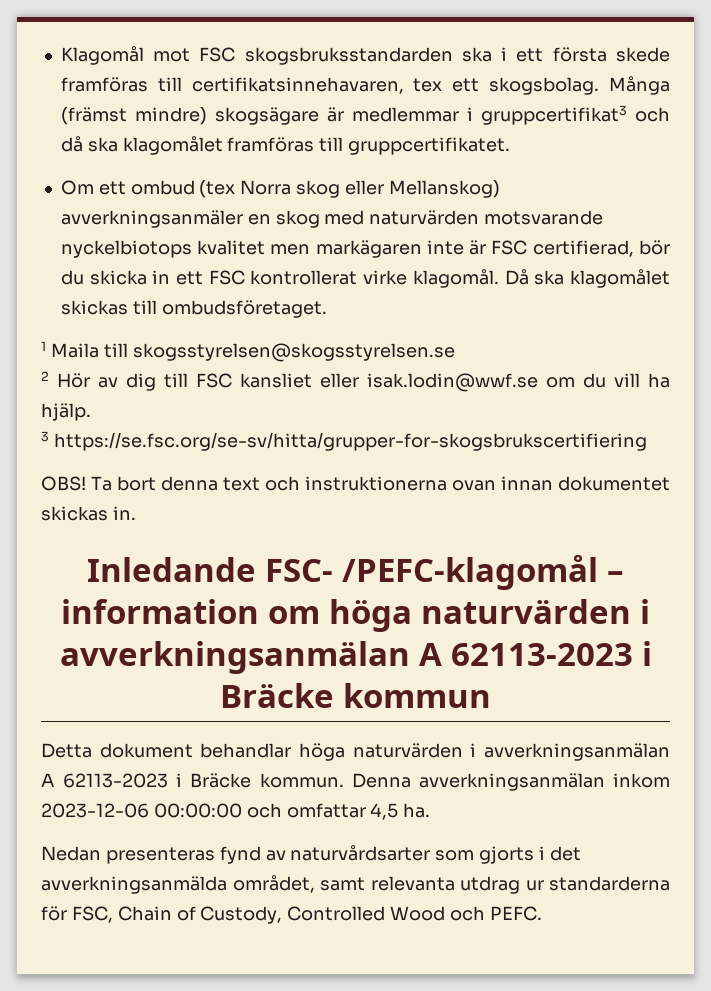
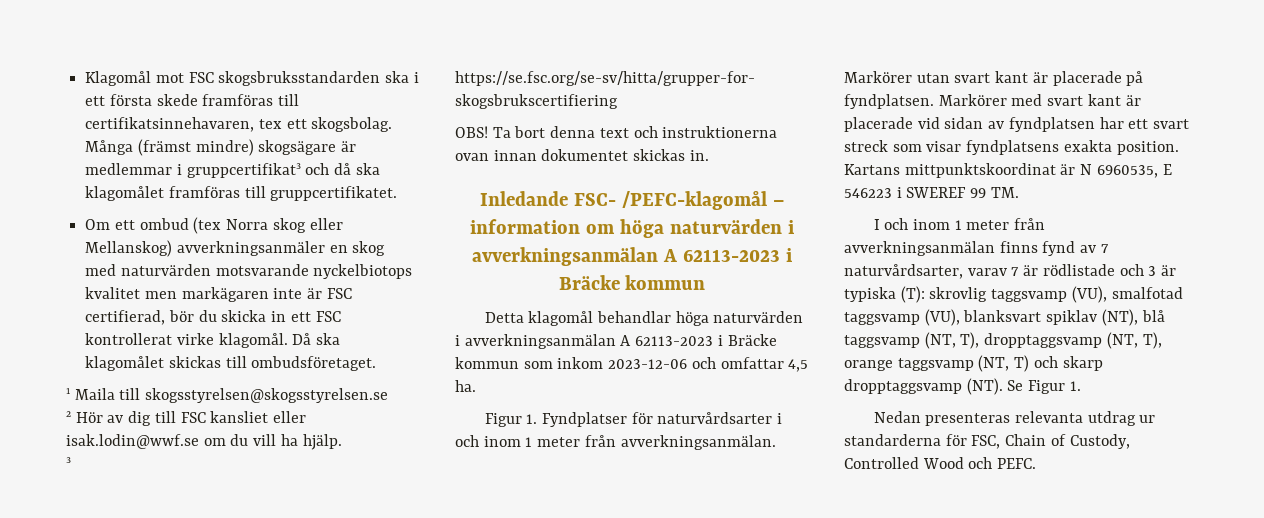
- Detta dokument behandlar höga naturvärden i avverkningsanmälan A 62113-2023 i Bräcke kommun. Denna avverkningsanmälan inkom 2023-12-06 00:00:00 och omfattar 4,5 ha.
+ Detta klagomål behandlar höga naturvärden i avverkningsanmälan A 62113-2023 i Bräcke kommun som inkom 2023-12-06 och omfattar 4,5 ha.
- Nedan presenteras fynd av naturvårdsarter som gjorts i det avverkningsanmälda området, samt relevanta utdrag ur standarderna för FSC, Chain of Custody, Controlled Wood och PEFC.
+ Figur 1. Fyndplatser för naturvårdsarter i och inom 1 meter från avverkningsanmälan. Markörer utan svart kant är placerade på fyndplatsen. Markörer med svart kant är placerade vid sidan av fyndplatsen har ett svart streck som visar fyndplatsens exakta position. Kartans mittpunktskoordinat är N 6960535, E 546223 i SWEREF 99 TM.
+ I och inom 1 meter från avverkningsanmälan finns fynd av 7 naturvårdsarter, varav 7 är rödlistade och 3 är typiska (T): skrovlig taggsvamp (VU), smalfotad taggsvamp (VU), blanksvart spiklav (NT), blå taggsvamp (NT, T), dropptaggsvamp (NT, T), orange taggsvamp (NT, T) och skarp dropptaggsvamp (NT). Se Figur 1.
+ Nedan presenteras relevanta utdrag ur standarderna för FSC, Chain of Custody, Controlled Wood och PEFC.

